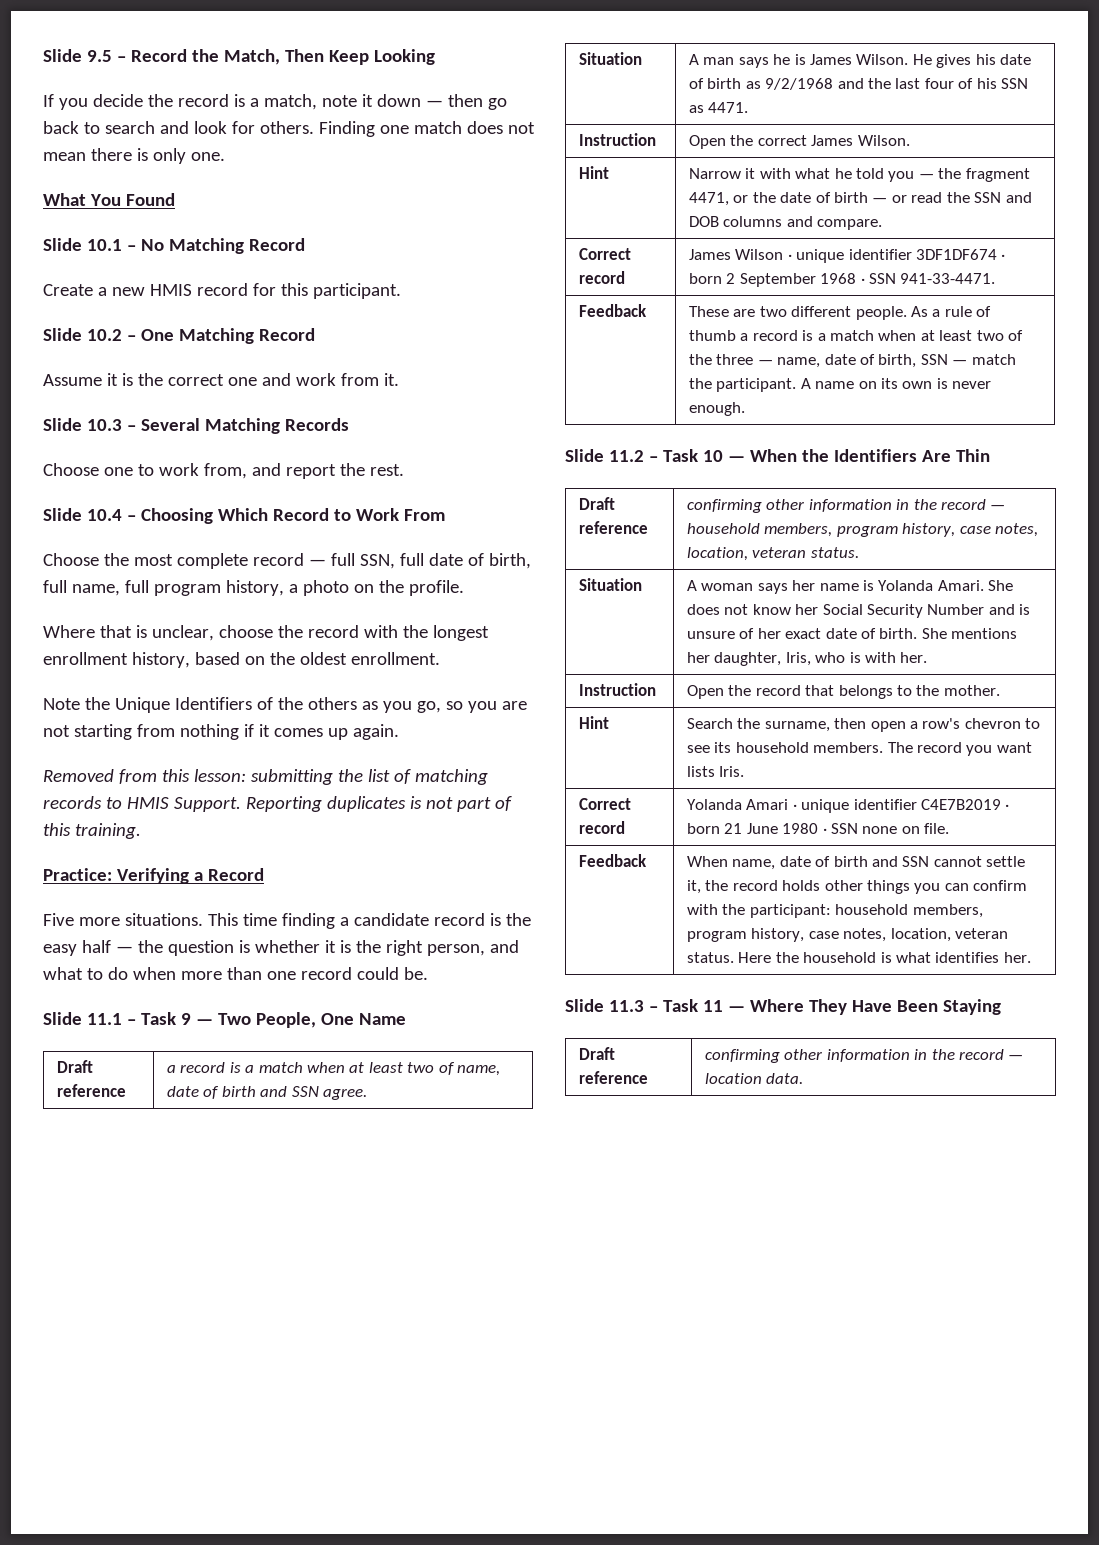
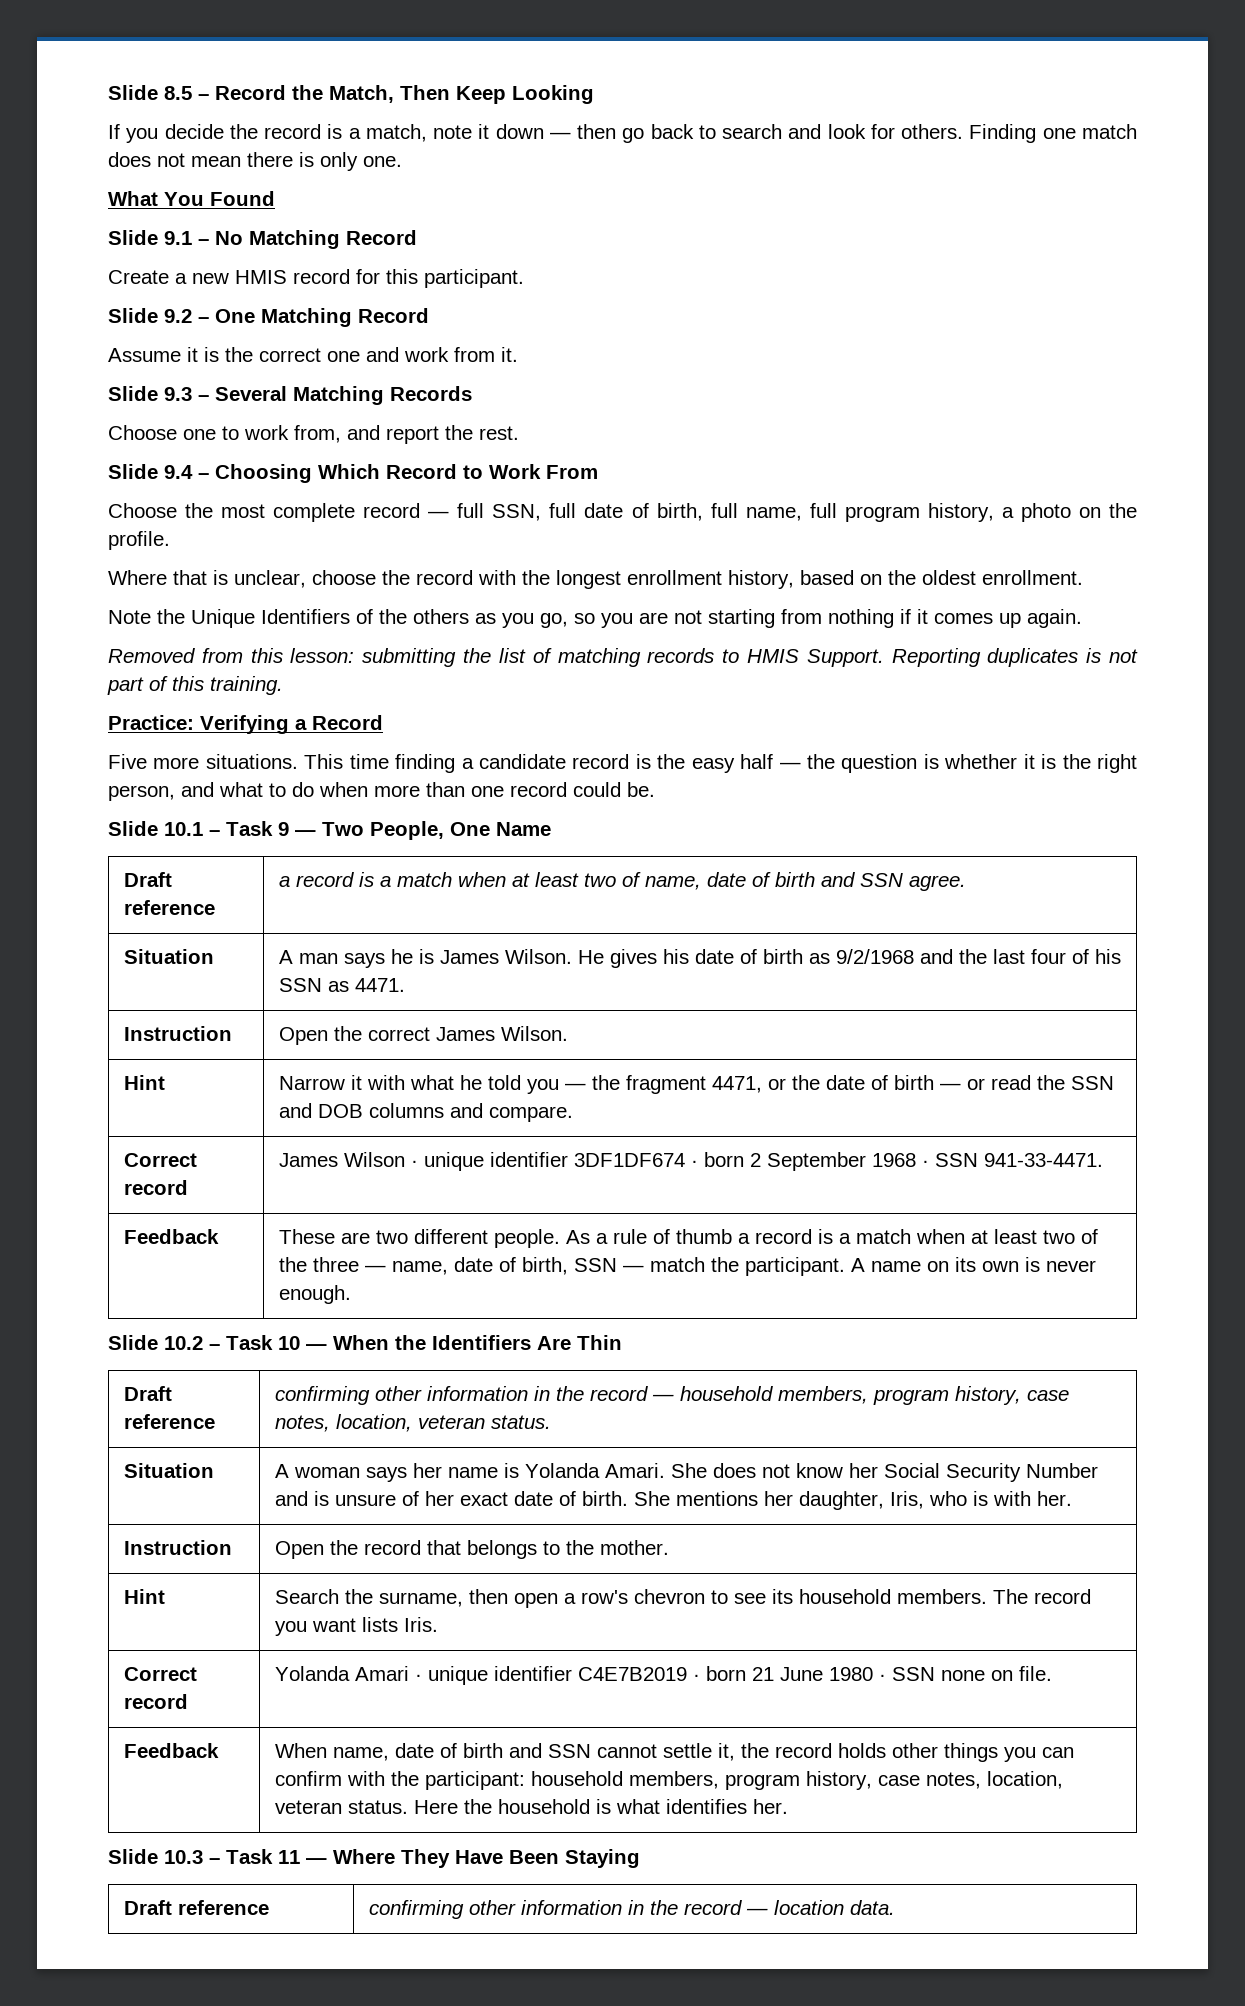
- Slide 9.5 – Record the Match, Then Keep Looking
+ Slide 8.5 – Record the Match, Then Keep Looking
- Slide 10.1 – No Matching Record
+ Slide 9.1 – No Matching Record
- Slide 10.2 – One Matching Record
+ Slide 9.2 – One Matching Record
- Slide 10.3 – Several Matching Records
+ Slide 9.3 – Several Matching Records
- Slide 10.4 – Choosing Which Record to Work From
+ Slide 9.4 – Choosing Which Record to Work From
- Slide 11.1 – Task 9 — Two People, One Name
+ Slide 10.1 – Task 9 — Two People, One Name
- Slide 11.2 – Task 10 — When the Identifiers Are Thin
+ Slide 10.2 – Task 10 — When the Identifiers Are Thin
- Slide 11.3 – Task 11 — Where They Have Been Staying
+ Slide 10.3 – Task 11 — Where They Have Been Staying

